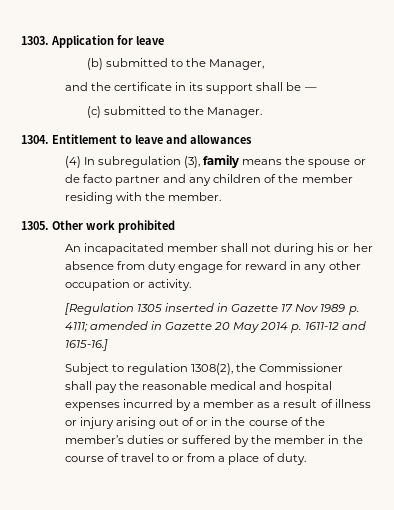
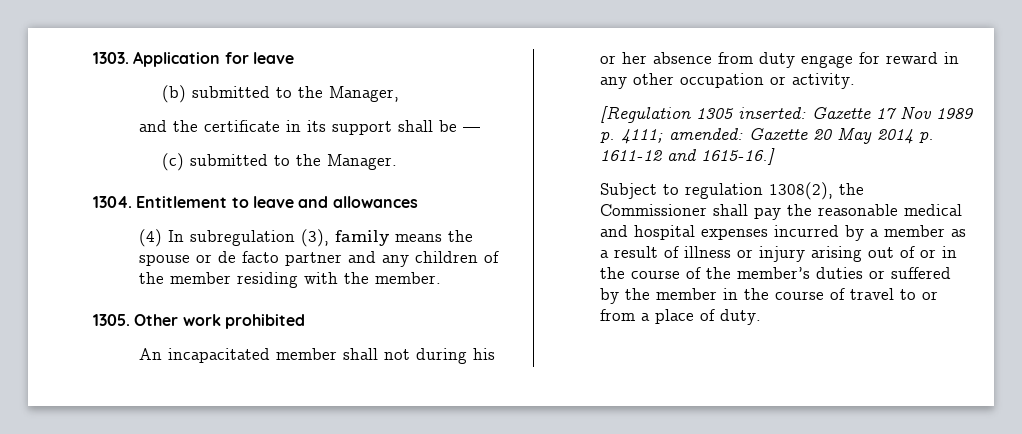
- [Regulation 1305 inserted in Gazette 17 Nov 1989 p. 4111; amended in Gazette 20 May 2014 p. 1611-12 and 1615-16.]
+ [Regulation 1305 inserted: Gazette 17 Nov 1989 p. 4111; amended: Gazette 20 May 2014 p. 1611-12 and 1615-16.]

